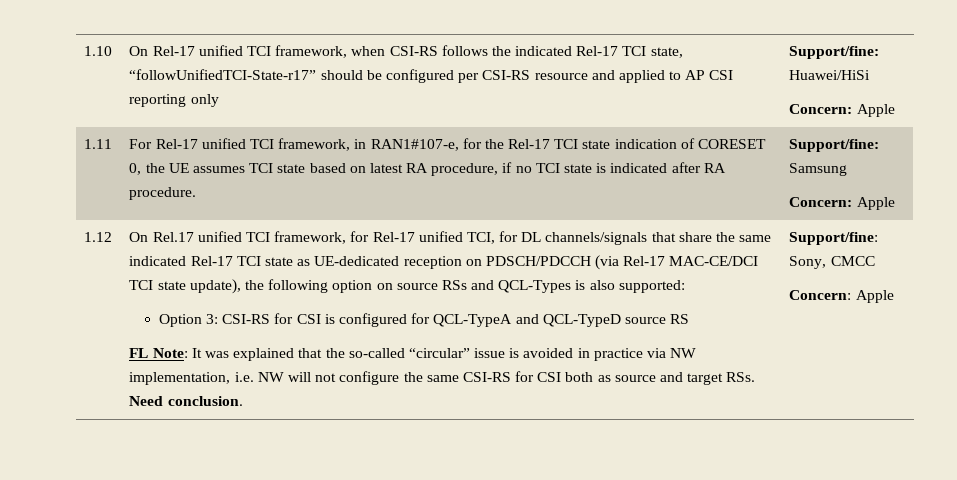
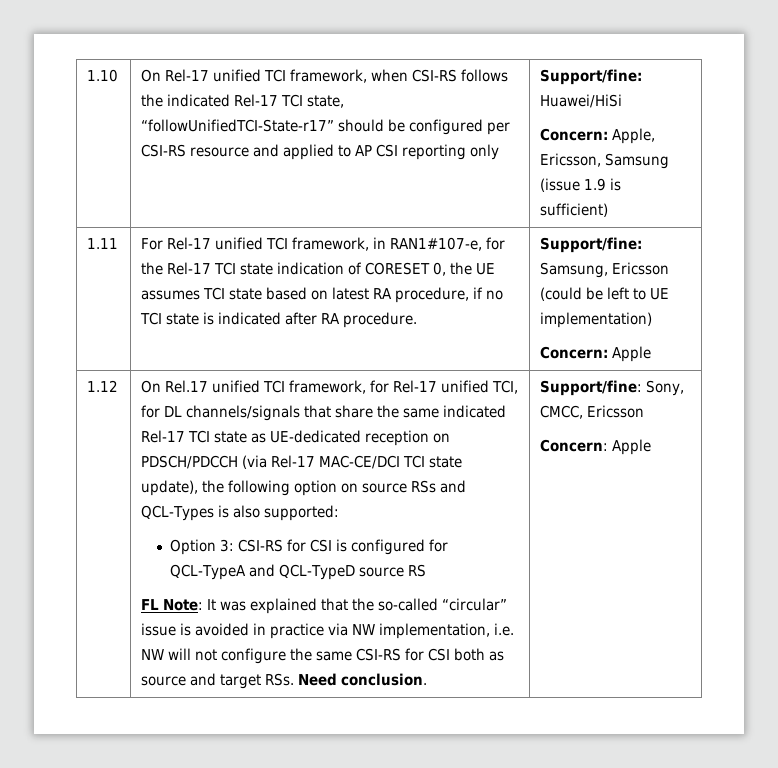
  1.10 | On Rel-17 unified TCI framework, when CSI-RS follows the indicated Rel-17 TCI state, “followUnifiedTCI-State-r17” should be configured per CSI-RS resource and applied to AP CSI reporting only | Support/fine: Huawei/HiSi
- Concern: Apple
+ Concern: Apple, Ericsson, Samsung (issue 1.9 is sufficient)
- Support/fine: Samsung
+ Support/fine: Samsung, Ericsson (could be left to UE implementation)
- Support/fine: Sony, CMCC
+ Support/fine: Sony, CMCC, Ericsson

